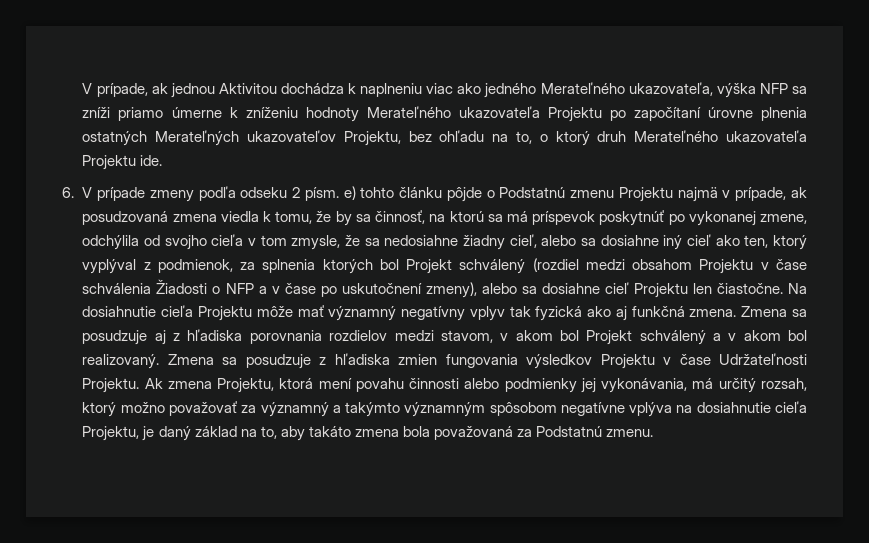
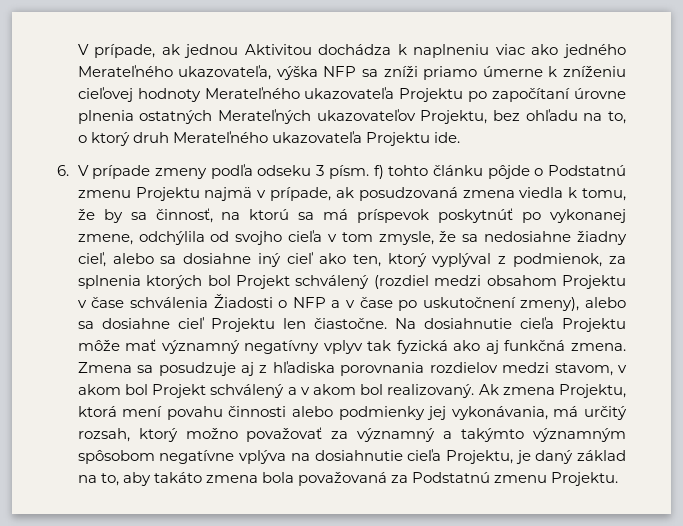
- V prípade, ak jednou Aktivitou dochádza k naplneniu viac ako jedného Merateľného ukazovateľa, výška NFP sa zníži priamo úmerne k zníženiu hodnoty Merateľného ukazovateľa Projektu po započítaní úrovne plnenia ostatných Merateľných ukazovateľov Projektu, bez ohľadu na to, o ktorý druh Merateľného ukazovateľa Projektu ide.
+ V prípade, ak jednou Aktivitou dochádza k naplneniu viac ako jedného Merateľného ukazovateľa, výška NFP sa zníži priamo úmerne k zníženiu cieľovej hodnoty Merateľného ukazovateľa Projektu po započítaní úrovne plnenia ostatných Merateľných ukazovateľov Projektu, bez ohľadu na to, o ktorý druh Merateľného ukazovateľa Projektu ide.
- 6. V prípade zmeny podľa odseku 2 písm. e) tohto článku pôjde o Podstatnú zmenu Projektu najmä v prípade, ak posudzovaná zmena viedla k tomu, že by sa činnosť, na ktorú sa má príspevok poskytnúť po vykonanej zmene, odchýlila od svojho cieľa v tom zmysle, že sa nedosiahne žiadny cieľ, alebo sa dosiahne iný cieľ ako ten, ktorý vyplýval z podmienok, za splnenia ktorých bol Projekt schválený (rozdiel medzi obsahom Projektu v čase schválenia Žiadosti o NFP a v čase po uskutočnení zmeny), alebo sa dosiahne cieľ Projektu len čiastočne.
+ 6. V prípade zmeny podľa odseku 3 písm. f) tohto článku pôjde o Podstatnú zmenu Projektu najmä v prípade, ak posudzovaná zmena viedla k tomu, že by sa činnosť, na ktorú sa má príspevok poskytnúť po vykonanej zmene, odchýlila od svojho cieľa v tom zmysle, že sa nedosiahne žiadny cieľ, alebo sa dosiahne iný cieľ ako ten, ktorý vyplýval z podmienok, za splnenia ktorých bol Projekt schválený (rozdiel medzi obsahom Projektu v čase schválenia Žiadosti o NFP a v čase po uskutočnení zmeny), alebo sa dosiahne cieľ Projektu len čiastočne.
- Zmena sa posudzuje z hľadiska zmien fungovania výsledkov Projektu v čase Udržateľnosti Projektu.
- Ak zmena Projektu, ktorá mení povahu činnosti alebo podmienky jej vykonávania, má určitý rozsah, ktorý možno považovať za významný a takýmto významným spôsobom negatívne vplýva na dosiahnutie cieľa Projektu, je daný základ na to, aby takáto zmena bola považovaná za Podstatnú zmenu.
+ Ak zmena Projektu, ktorá mení povahu činnosti alebo podmienky jej vykonávania, má určitý rozsah, ktorý možno považovať za významný a takýmto významným spôsobom negatívne vplýva na dosiahnutie cieľa Projektu, je daný základ na to, aby takáto zmena bola považovaná za Podstatnú zmenu Projektu.

